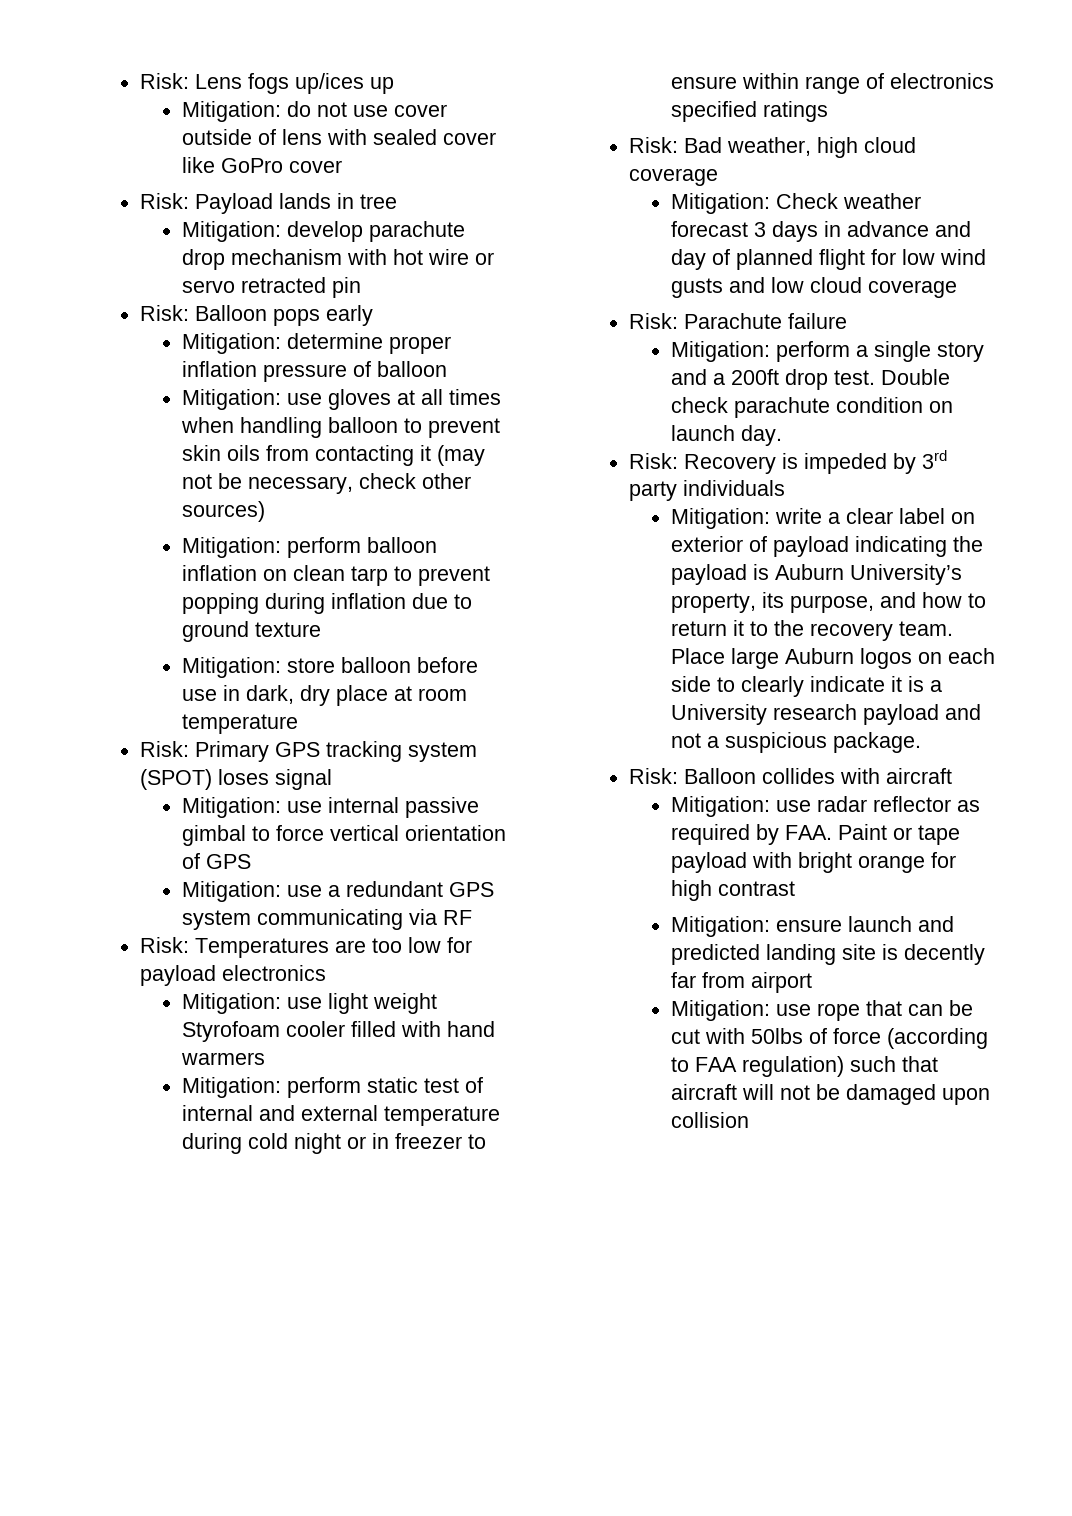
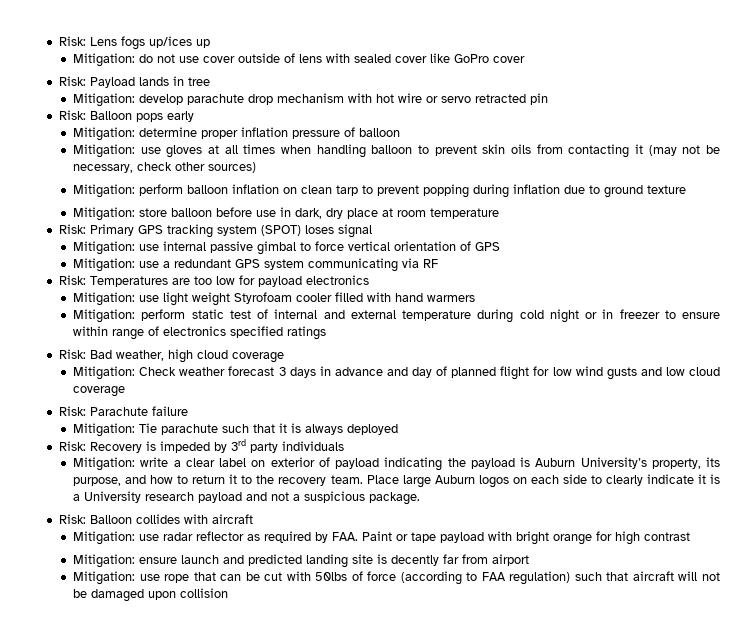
- Mitigation: perform a single story and a 200ft drop test. Double check parachute condition on launch day.
+ Mitigation: Tie parachute such that it is always deployed

